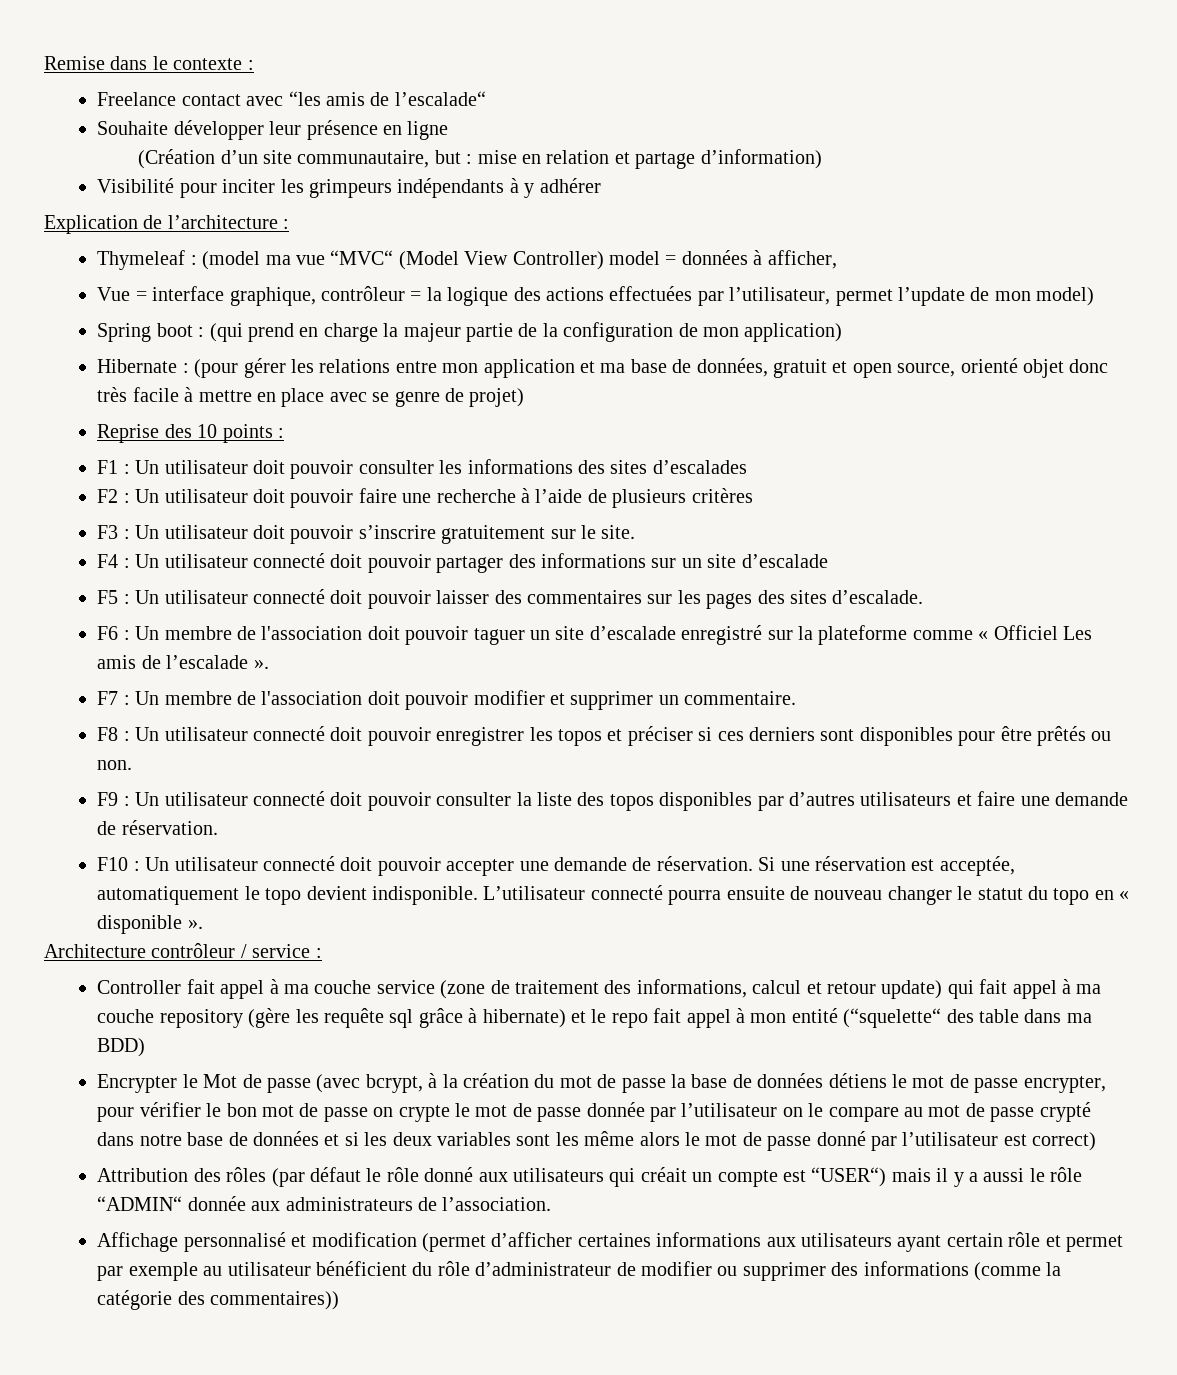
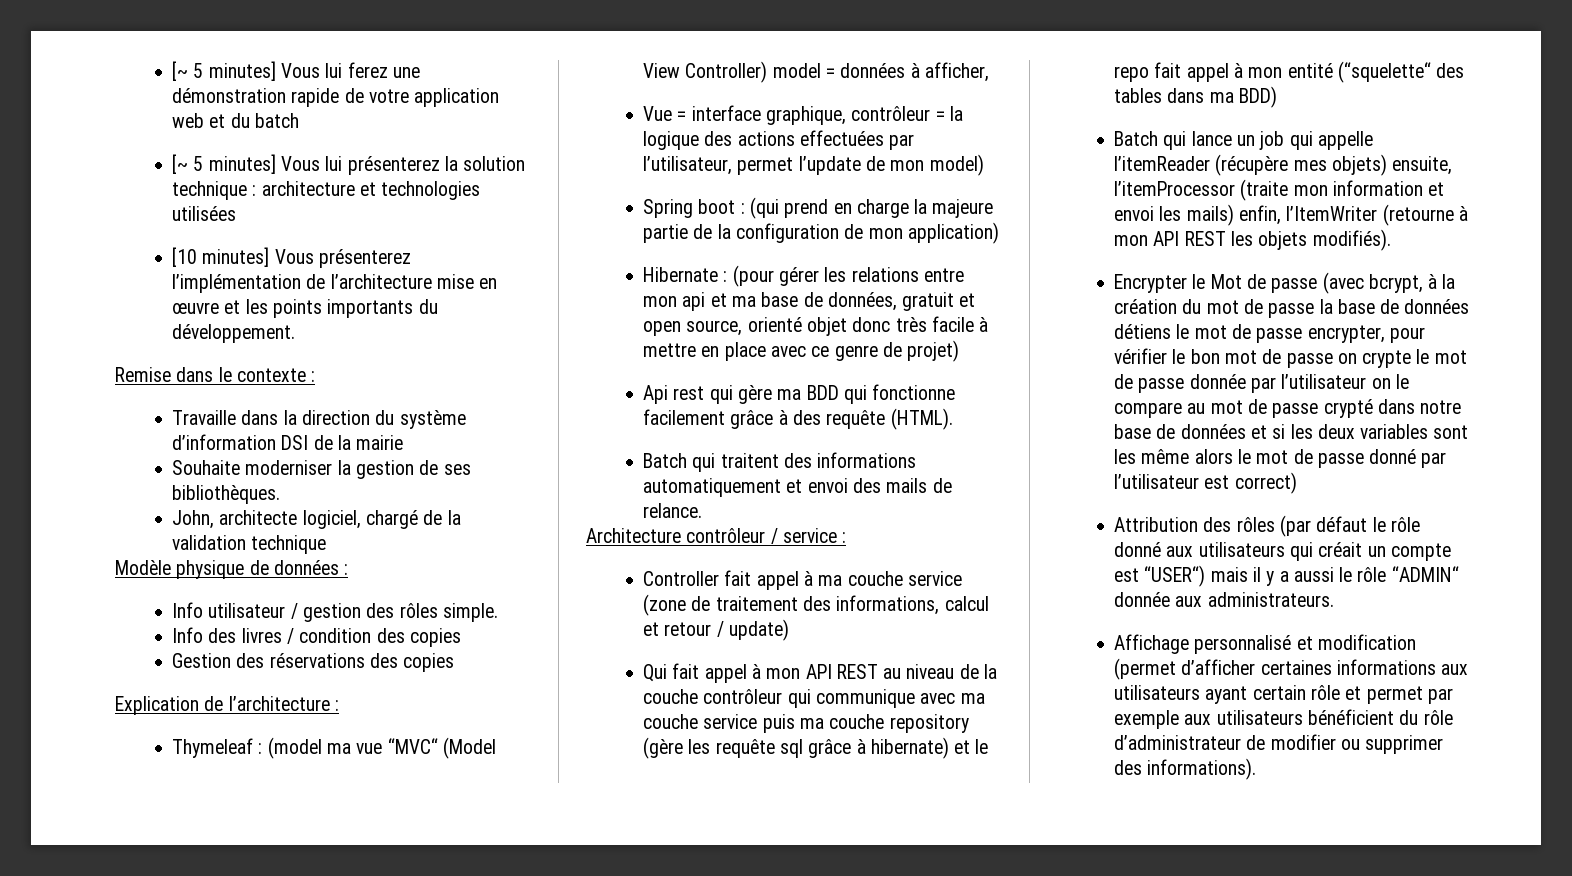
+ [~ 5 minutes] Vous lui ferez une démonstration rapide de votre application web et du batch
+ [~ 5 minutes] Vous lui présenterez la solution technique : architecture et technologies utilisées
+ [10 minutes] Vous présenterez l’implémentation de l’architecture mise en œuvre et les points importants du développement.
- Freelance contact avec “les amis de l’escalade“
- Souhaite développer leur présence en ligne
- (Création d’un site communautaire, but : mise en relation et partage d’information)
- Visibilité pour inciter les grimpeurs indépendants à y adhérer
+ Travaille dans la direction du système d’information DSI de la mairie
+ Souhaite moderniser la gestion de ses bibliothèques.
+ John, architecte logiciel, chargé de la validation technique
+ Modèle physique de données :
+ Info utilisateur / gestion des rôles simple.
+ Info des livres / condition des copies
+ Gestion des réservations des copies
- Spring boot : (qui prend en charge la majeur partie de la configuration de mon application)
+ Spring boot : (qui prend en charge la majeure partie de la configuration de mon application)
- Hibernate : (pour gérer les relations entre mon application et ma base de données, gratuit et open source, orienté objet donc très facile à mettre en place avec se genre de projet)
+ Hibernate : (pour gérer les relations entre mon api et ma base de données, gratuit et open source, orienté objet donc très facile à mettre en place avec ce genre de projet)
- Reprise des 10 points :
- F1 : Un utilisateur doit pouvoir consulter les informations des sites d’escalades
- F2 : Un utilisateur doit pouvoir faire une recherche à l’aide de plusieurs critères
- F3 : Un utilisateur doit pouvoir s’inscrire gratuitement sur le site.
- F4 : Un utilisateur connecté doit pouvoir partager des informations sur un site d’escalade
- F5 : Un utilisateur connecté doit pouvoir laisser des commentaires sur les pages des sites d’escalade.
- F6 : Un membre de l'association doit pouvoir taguer un site d’escalade enregistré sur la plateforme comme « Officiel Les amis de l’escalade ».
- F7 : Un membre de l'association doit pouvoir modifier et supprimer un commentaire.
- F8 : Un utilisateur connecté doit pouvoir enregistrer les topos et préciser si ces derniers sont disponibles pour être prêtés ou non.
- F9 : Un utilisateur connecté doit pouvoir consulter la liste des topos disponibles par d’autres utilisateurs et faire une demande de réservation.
- F10 : Un utilisateur connecté doit pouvoir accepter une demande de réservation. Si une réservation est acceptée, automatiquement le topo devient indisponible. L’utilisateur connecté pourra ensuite de nouveau changer le statut du topo en « disponible ».
+ Api rest qui gère ma BDD qui fonctionne facilement grâce à des requête (HTML).
+ Batch qui traitent des informations automatiquement et envoi des mails de relance.
- Controller fait appel à ma couche service (zone de traitement des informations, calcul et retour update) qui fait appel à ma couche repository (gère les requête sql grâce à hibernate) et le repo fait appel à mon entité (“squelette“ des table dans ma BDD)
+ Controller fait appel à ma couche service (zone de traitement des informations, calcul et retour / update)
+ Qui fait appel à mon API REST au niveau de la couche contrôleur qui communique avec ma couche service puis ma couche repository (gère les requête sql grâce à hibernate) et le repo fait appel à mon entité (“squelette“ des tables dans ma BDD)
+ Batch qui lance un job qui appelle l’itemReader (récupère mes objets) ensuite, l’itemProcessor (traite mon information et envoi les mails) enfin, l’ItemWriter (retourne à mon API REST les objets modifiés).
- Attribution des rôles (par défaut le rôle donné aux utilisateurs qui créait un compte est “USER“) mais il y a aussi le rôle “ADMIN“ donnée aux administrateurs de l’association.
+ Attribution des rôles (par défaut le rôle donné aux utilisateurs qui créait un compte est “USER“) mais il y a aussi le rôle “ADMIN“ donnée aux administrateurs.
- Affichage personnalisé et modification (permet d’afficher certaines informations aux utilisateurs ayant certain rôle et permet par exemple au utilisateur bénéficient du rôle d’administrateur de modifier ou supprimer des informations (comme la catégorie des commentaires))
+ Affichage personnalisé et modification (permet d’afficher certaines informations aux utilisateurs ayant certain rôle et permet par exemple aux utilisateurs bénéficient du rôle d’administrateur de modifier ou supprimer des informations).

